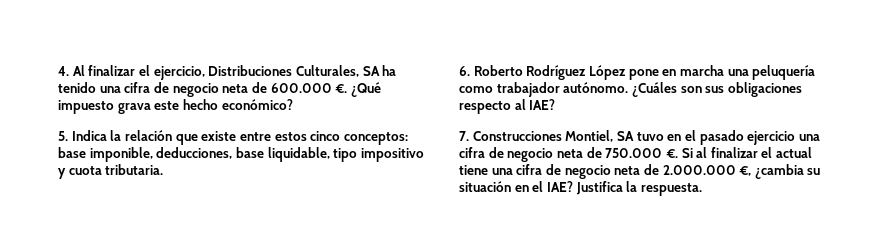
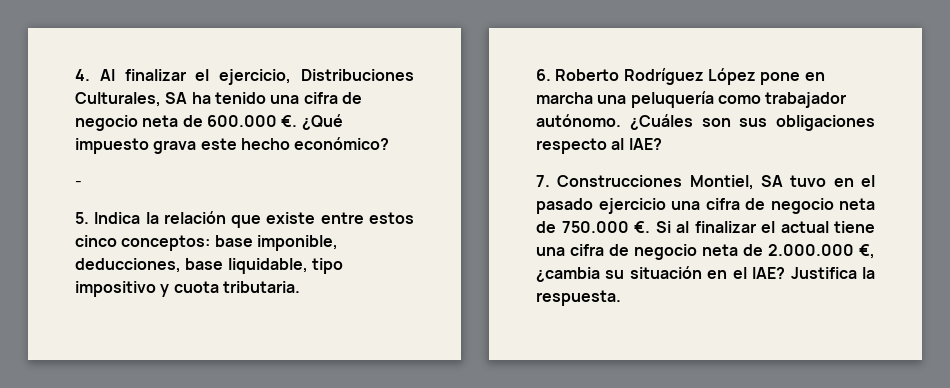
+ -

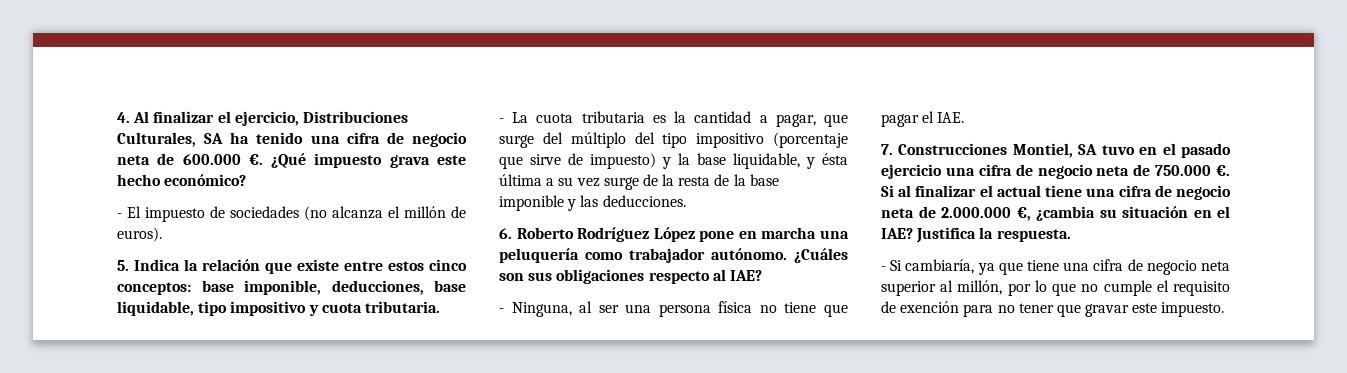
- -
+ - El impuesto de sociedades (no alcanza el millón de euros).
+ - La cuota tributaria es la cantidad a pagar, que surge del múltiplo del tipo impositivo (porcentaje que sirve de impuesto) y la base liquidable, y ésta última a su vez surge de la resta de la base imponible y las deducciones.
+ - Ninguna, al ser una persona física no tiene que pagar el IAE.
+ - Si cambiaría, ya que tiene una cifra de negocio neta superior al millón, por lo que no cumple el requisito de exención para no tener que gravar este impuesto.

